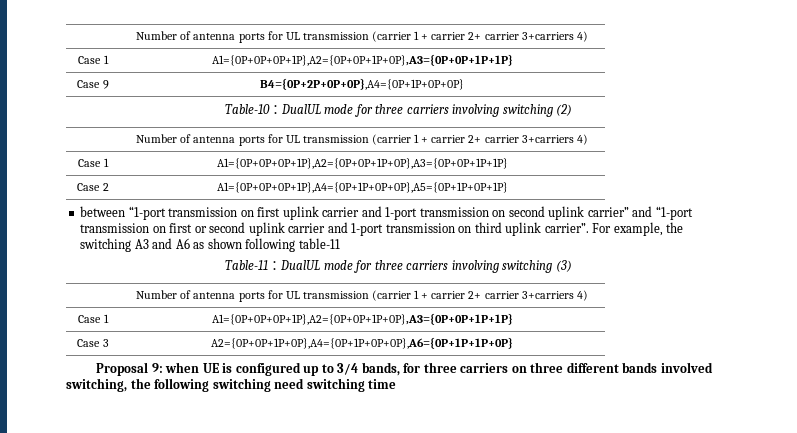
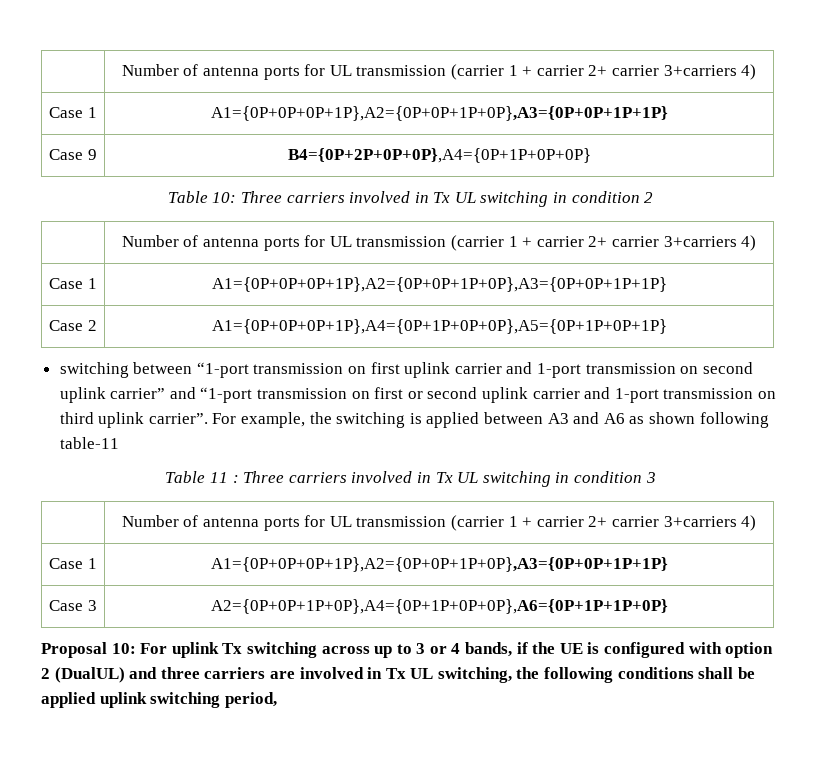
- Table-10：DualUL mode for three carriers involving switching (2)
+ Table 10: Three carriers involved in Tx UL switching in condition 2
- between “1-port transmission on first uplink carrier and 1-port transmission on second uplink carrier” and “1-port transmission on first or second uplink carrier and 1-port transmission on third uplink carrier”.
+ switching between “1-port transmission on first uplink carrier and 1-port transmission on second uplink carrier” and “1-port transmission on first or second uplink carrier and 1-port transmission on third uplink carrier”.
- For example, the switching A3 and A6 as shown following table-11
+ For example, the switching is applied between A3 and A6 as shown following table-11
- Table-11：DualUL mode for three carriers involving switching (3)
+ Table 11 : Three carriers involved in Tx UL switching in condition 3
- Proposal 9: when UE is configured up to 3/4 bands, for three carriers on three different bands involved switching, the following switching need switching time
+ Proposal 10: For uplink Tx switching across up to 3 or 4 bands, if the UE is configured with option 2 (DualUL) and three carriers are involved in Tx UL switching, the following conditions shall be applied uplink switching period,

